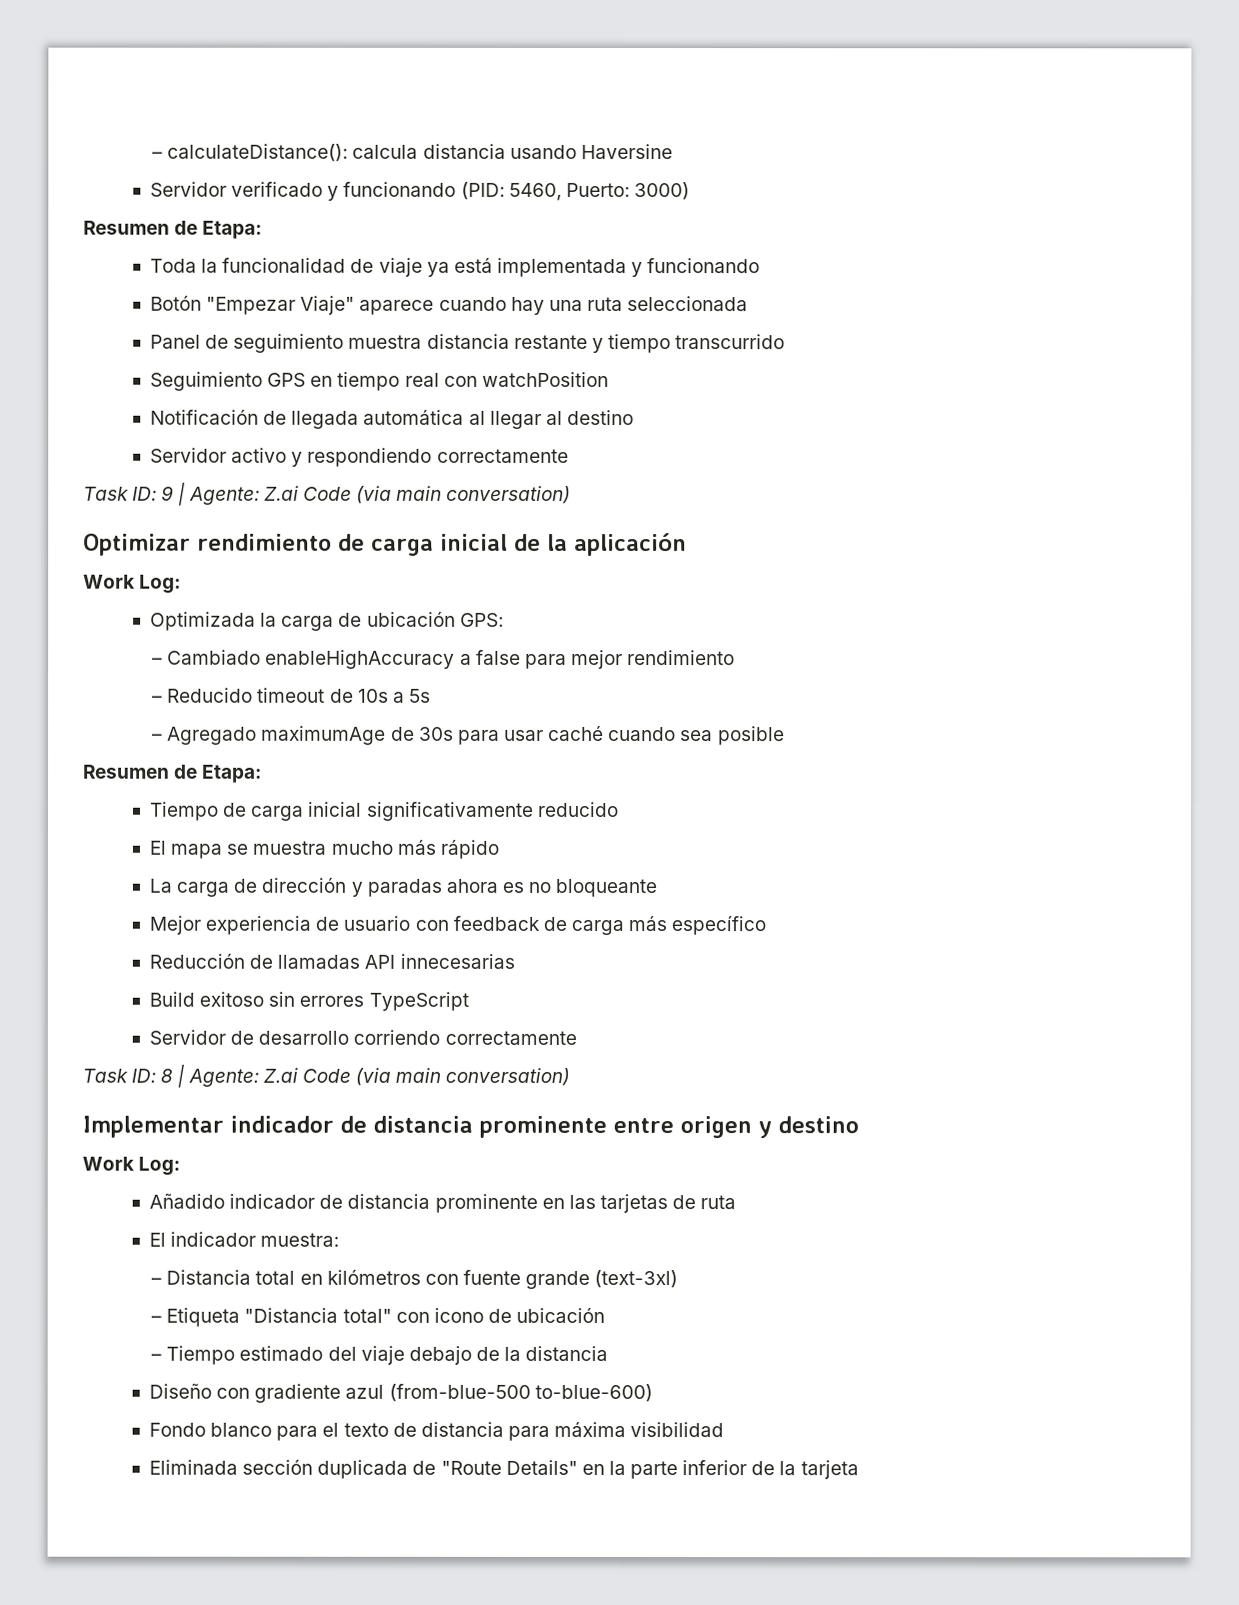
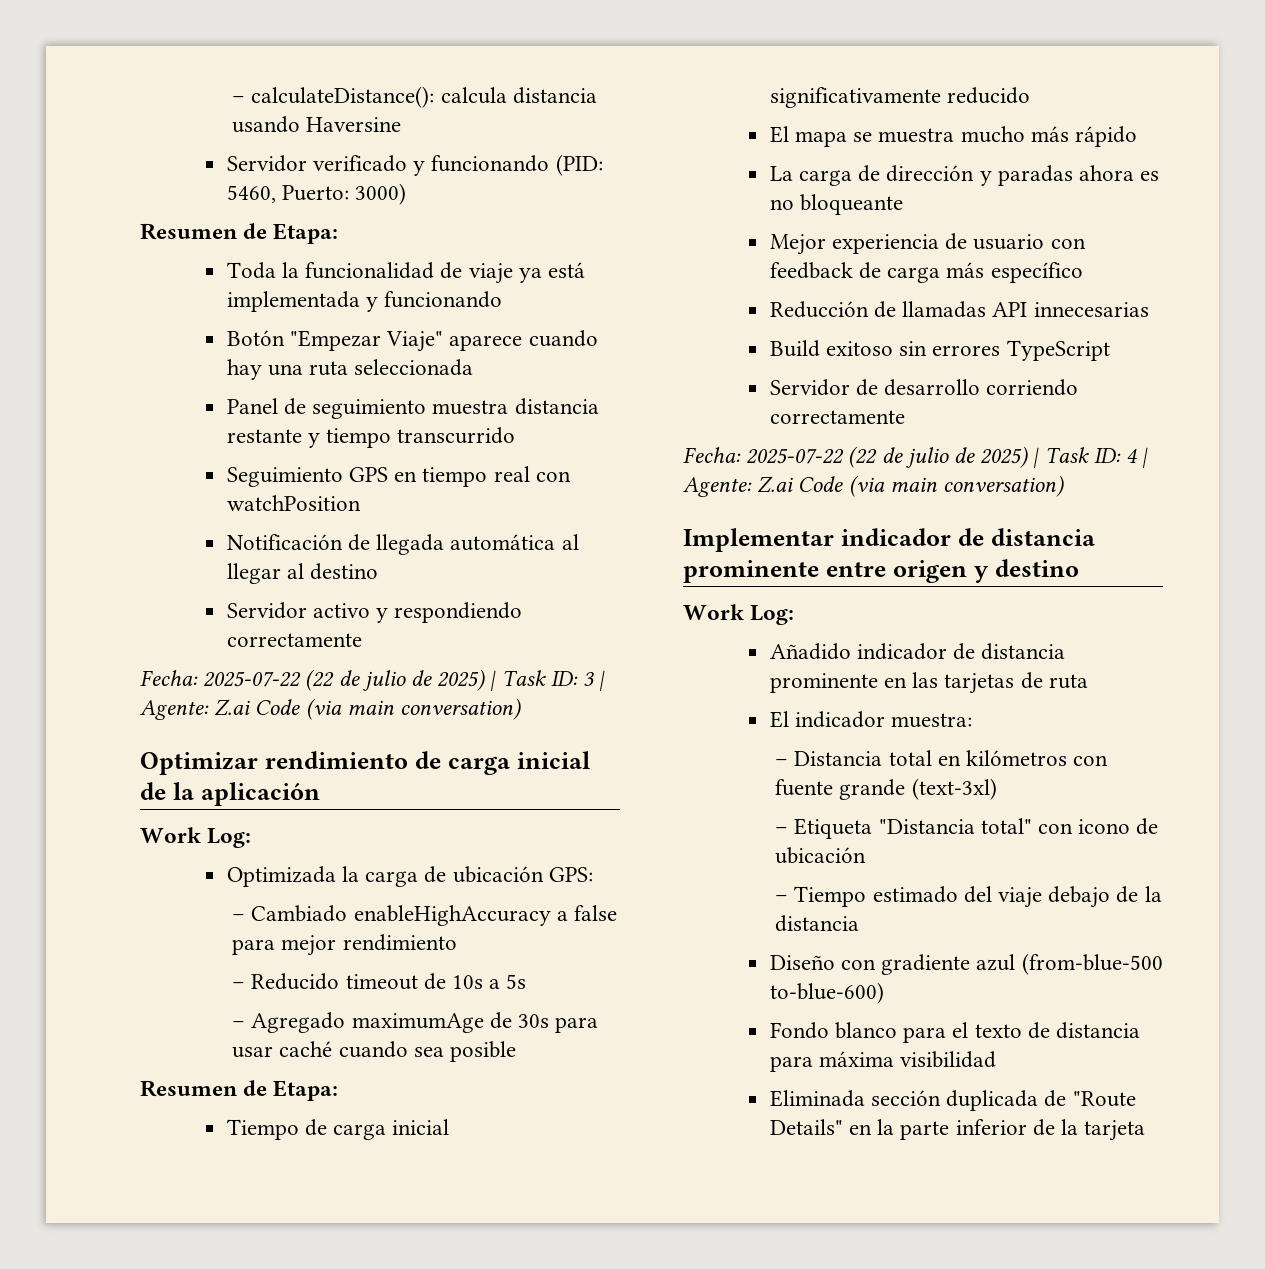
- Task ID: 9 | Agente: Z.ai Code (via main conversation)
+ Fecha: 2025-07-22 (22 de julio de 2025) | Task ID: 3 | Agente: Z.ai Code (via main conversation)
- Task ID: 8 | Agente: Z.ai Code (via main conversation)
+ Fecha: 2025-07-22 (22 de julio de 2025) | Task ID: 4 | Agente: Z.ai Code (via main conversation)

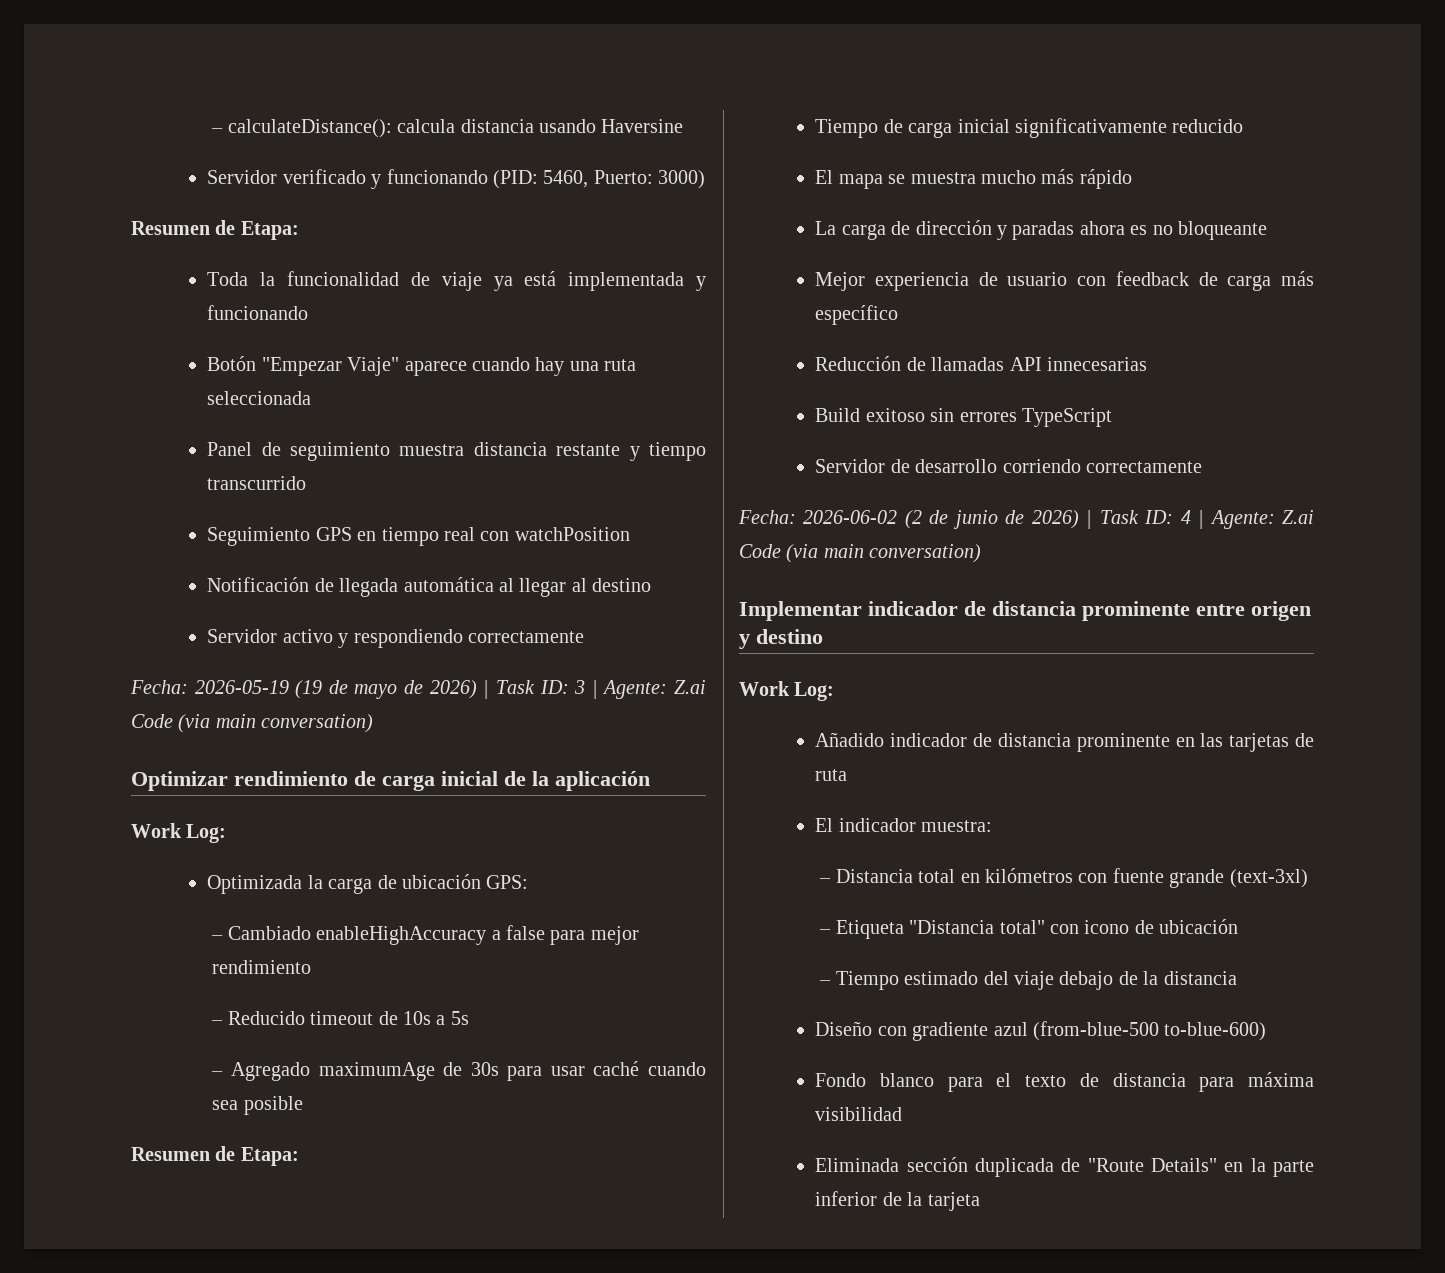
- Fecha: 2025-07-22 (22 de julio de 2025) | Task ID: 3 | Agente: Z.ai Code (via main conversation)
+ Fecha: 2026-05-19 (19 de mayo de 2026) | Task ID: 3 | Agente: Z.ai Code (via main conversation)
- Fecha: 2025-07-22 (22 de julio de 2025) | Task ID: 4 | Agente: Z.ai Code (via main conversation)
+ Fecha: 2026-06-02 (2 de junio de 2026) | Task ID: 4 | Agente: Z.ai Code (via main conversation)

